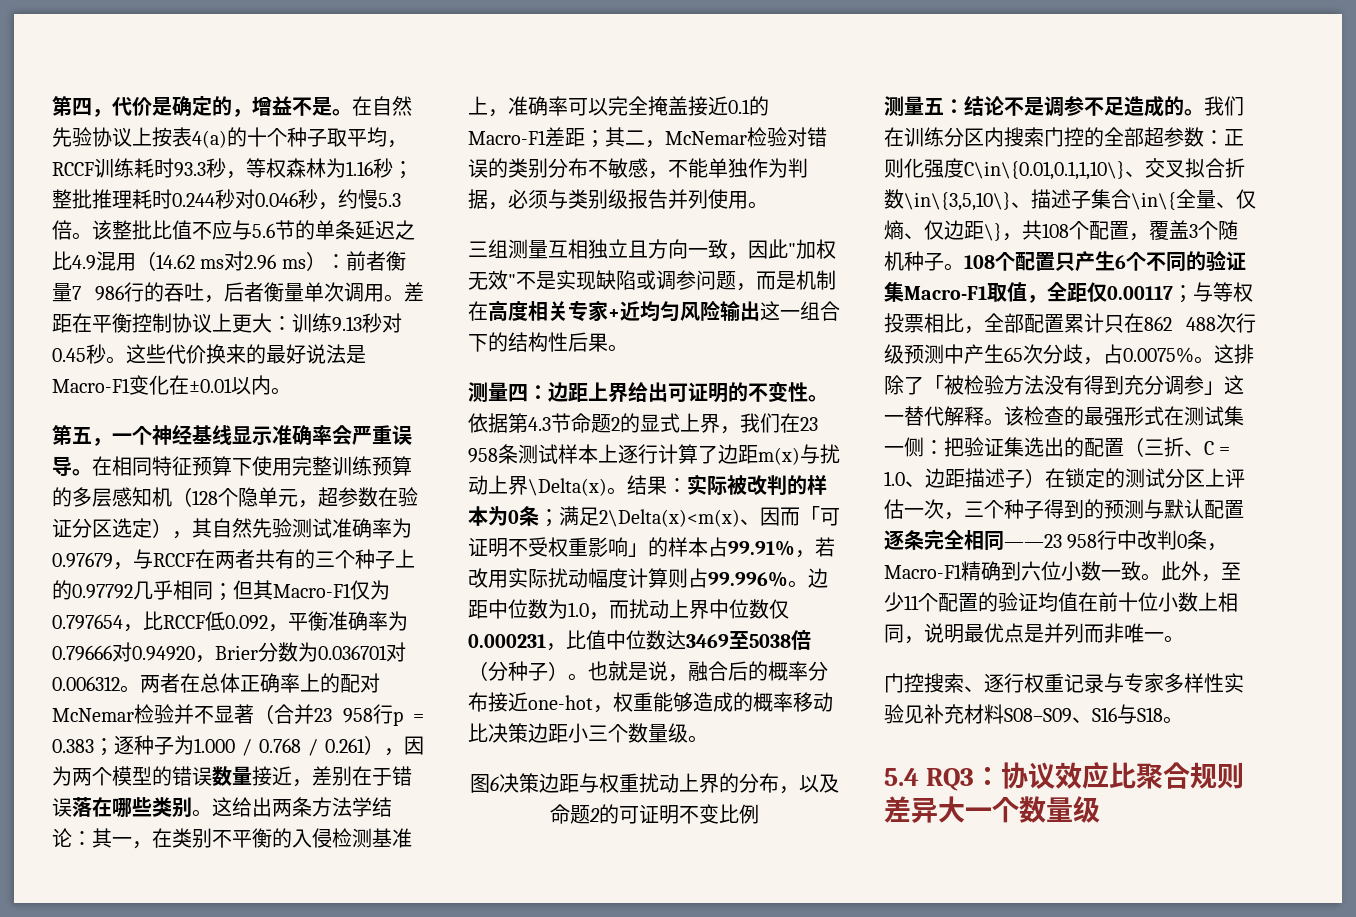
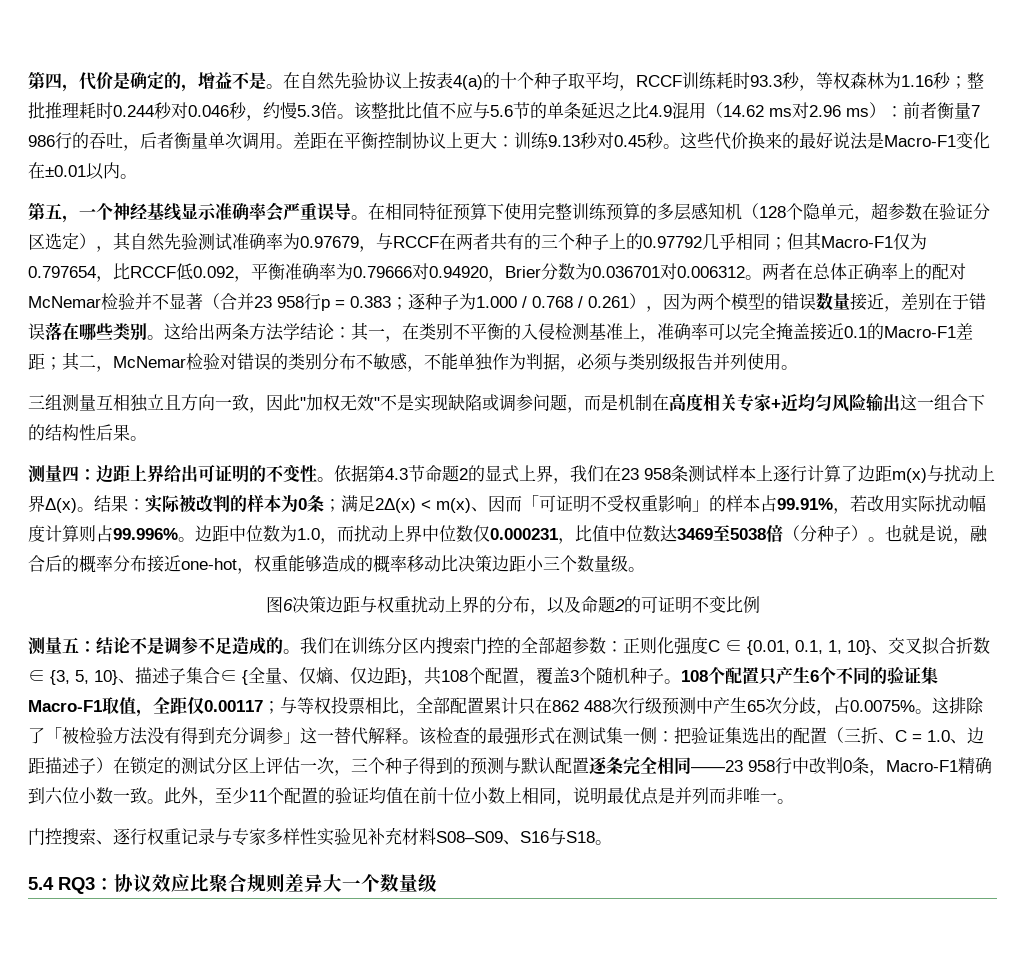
- 依据第4.3节命题2的显式上界，我们在23 958条测试样本上逐行计算了边距m(x)与扰动上界\Delta(x)。
+ 依据第4.3节命题2的显式上界，我们在23 958条测试样本上逐行计算了边距m(x)与扰动上界Δ(x)。
- 结果：实际被改判的样本为0条；满足2\Delta(x)<m(x)、因而「可证明不受权重影响」的样本占99.91%，若改用实际扰动幅度计算则占99.996%。
+ 结果：实际被改判的样本为0条；满足2Δ(x) < m(x)、因而「可证明不受权重影响」的样本占99.91%，若改用实际扰动幅度计算则占99.996%。
- 我们在训练分区内搜索门控的全部超参数：正则化强度C\in\{0.01,0.1,1,10\}、交叉拟合折数\in\{3,5,10\}、描述子集合\in\{全量、仅熵、仅边距\}，共108个配置，覆盖3个随机种子。
+ 我们在训练分区内搜索门控的全部超参数：正则化强度C ∈ {0.01, 0.1, 1, 10}、交叉拟合折数∈ {3, 5, 10}、描述子集合∈ {全量、仅熵、仅边距}，共108个配置，覆盖3个随机种子。

